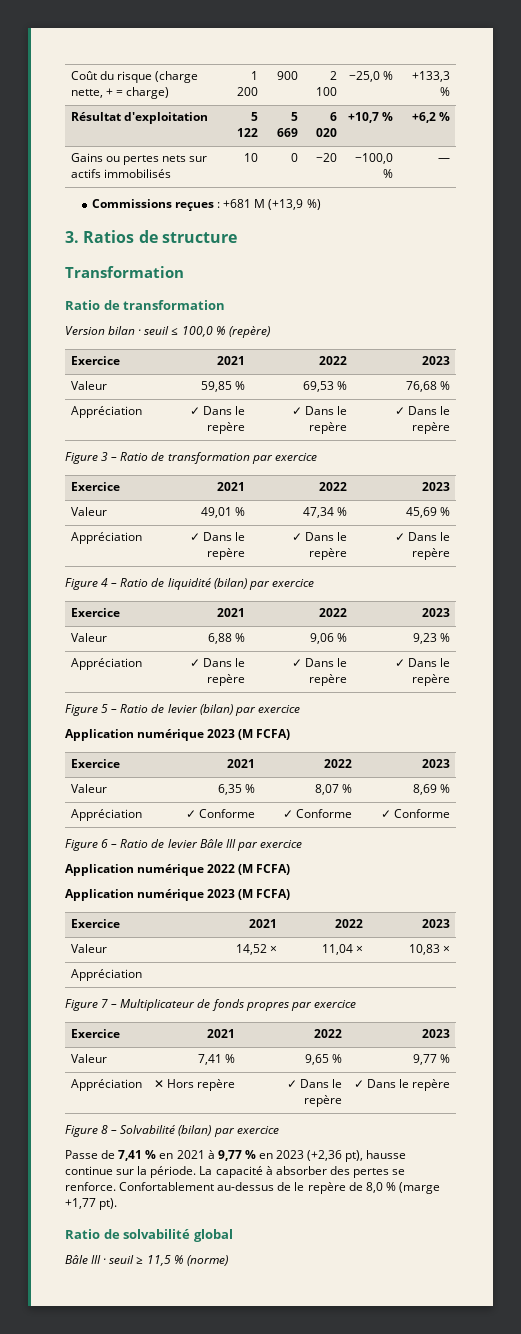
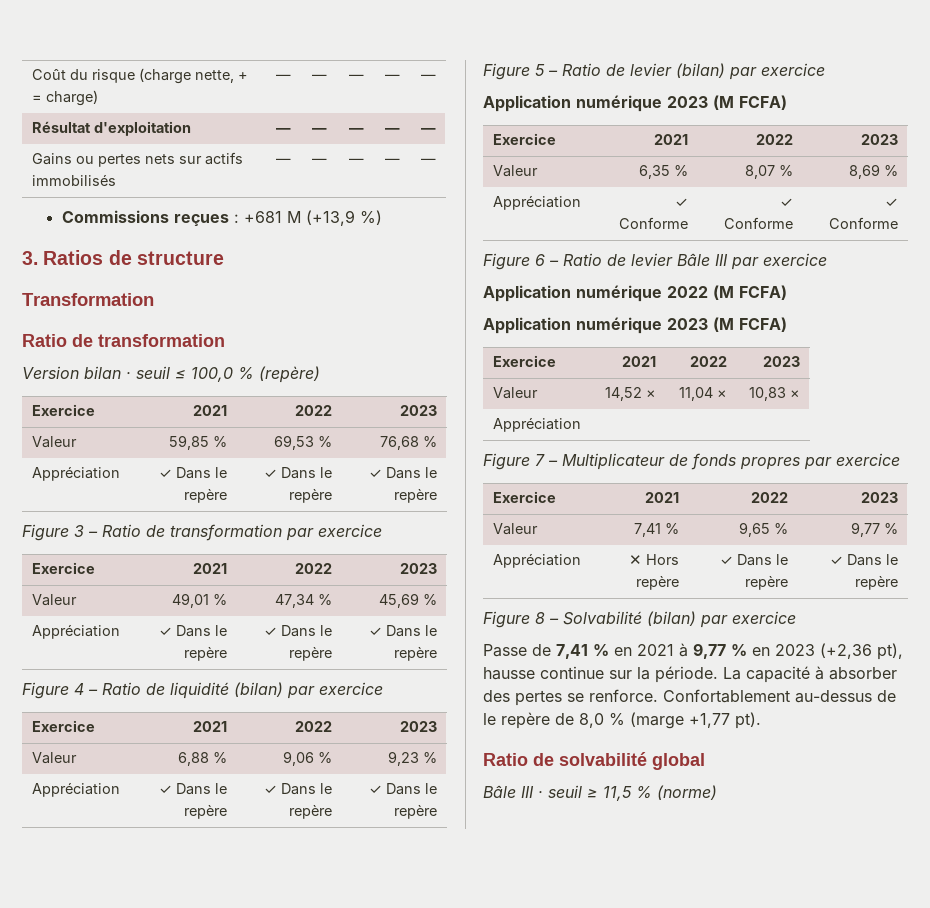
- Coût du risque (charge nette, + = charge) | 1 200 | 900 | 2 100 | −25,0 % | +133,3 %
- Résultat d'exploitation | 5 122 | 5 669 | 6 020 | +10,7 % | +6,2 %
+ Coût du risque (charge nette, + = charge) | — | — | — | — | —
+ Résultat d'exploitation | — | — | — | — | —
- Gains ou pertes nets sur actifs immobilisés | 10 | 0 | −20 | −100,0 % | —
+ Gains ou pertes nets sur actifs immobilisés | — | — | — | — | —

